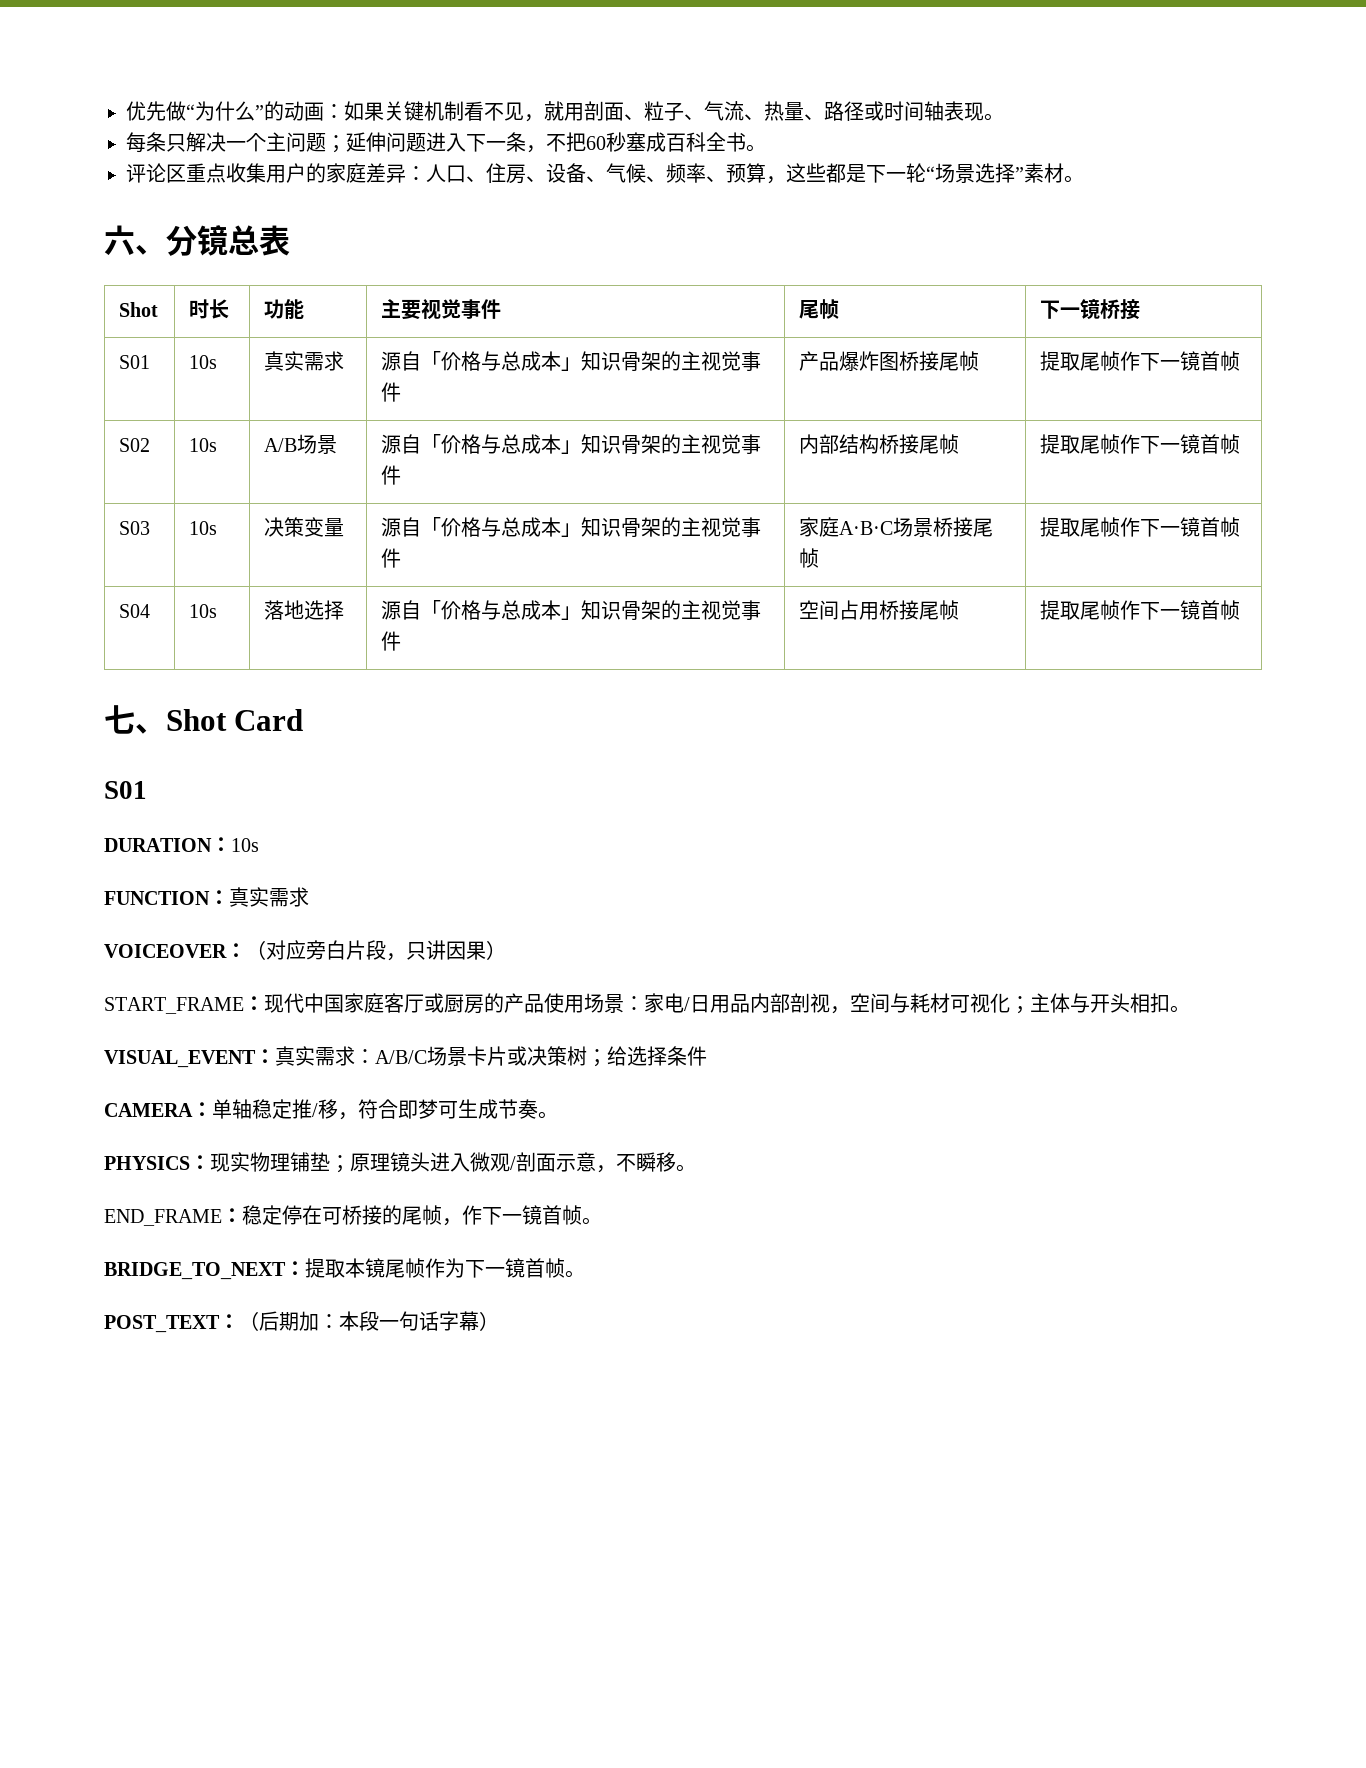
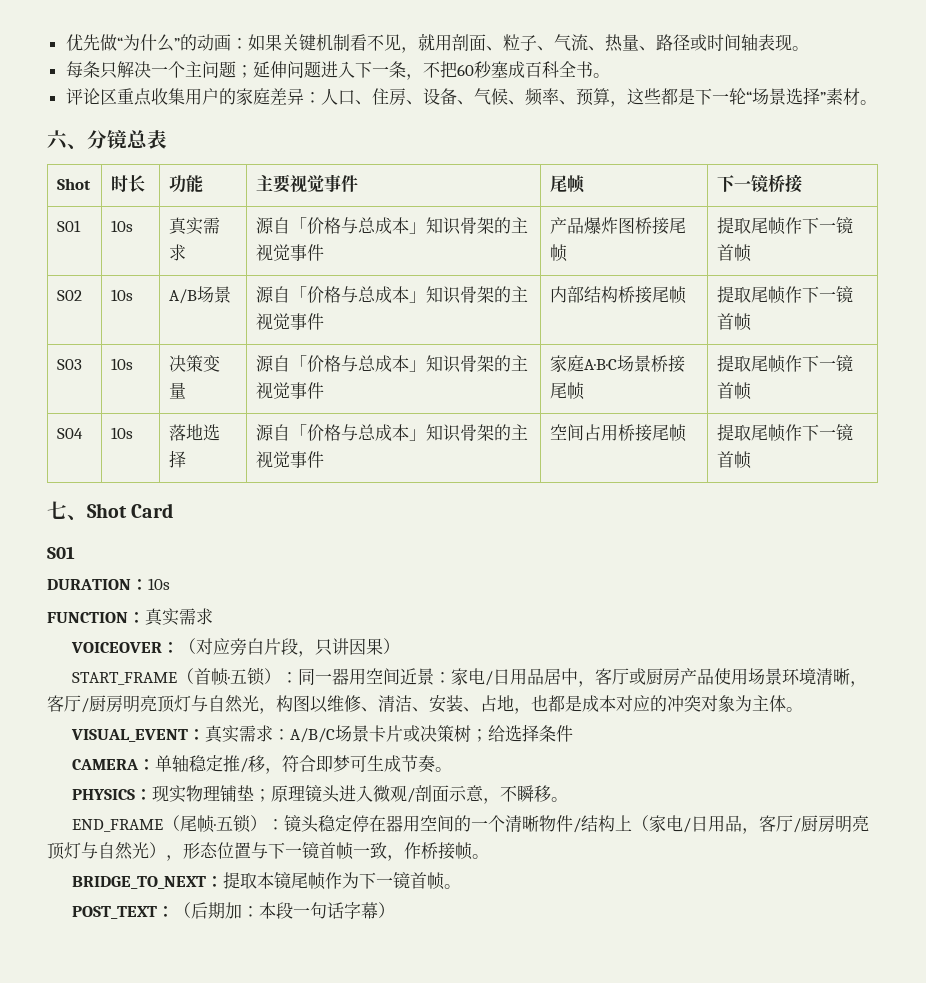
- START_FRAME：现代中国家庭客厅或厨房的产品使用场景：家电/日用品内部剖视，空间与耗材可视化；主体与开头相扣。
+ START_FRAME（首帧·五锁）：同一器用空间近景：家电/日用品居中，客厅或厨房产品使用场景环境清晰，客厅/厨房明亮顶灯与自然光，构图以维修、清洁、安装、占地，也都是成本对应的冲突对象为主体。
- END_FRAME：稳定停在可桥接的尾帧，作下一镜首帧。
+ END_FRAME（尾帧·五锁）：镜头稳定停在器用空间的一个清晰物件/结构上（家电/日用品，客厅/厨房明亮顶灯与自然光），形态位置与下一镜首帧一致，作桥接帧。

